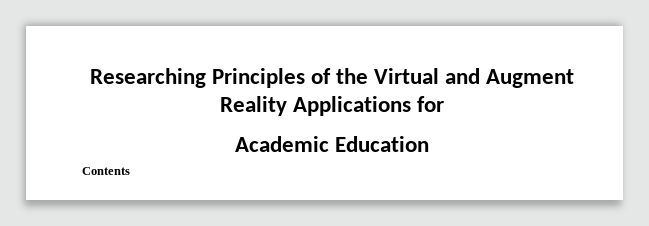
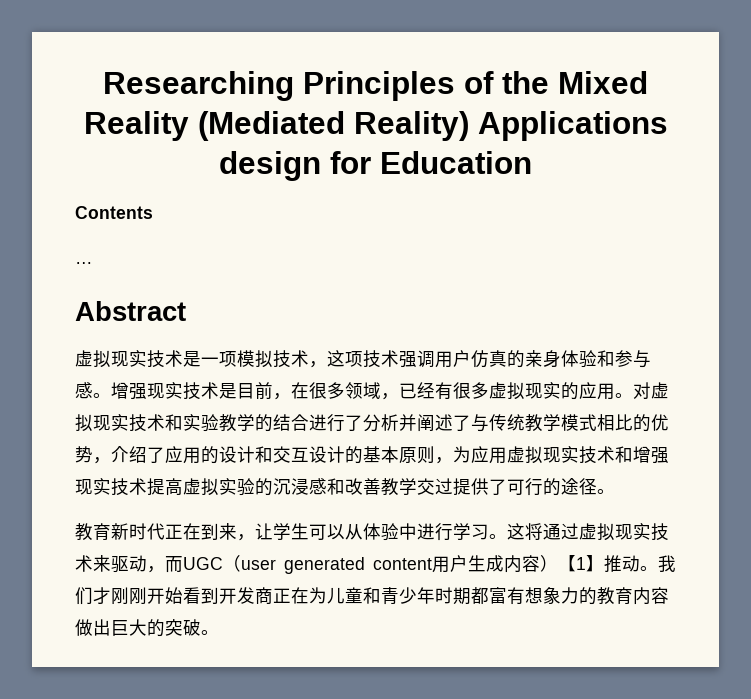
- Researching Principles of the Virtual and Augment Reality Applications for
- Academic Education
+ Researching Principles of the Mixed Reality (Mediated Reality) Applications design for Education
+ …
+ Abstract
+ 虚拟现实技术是一项模拟技术，这项技术强调用户仿真的亲身体验和参与感。增强现实技术是目前，在很多领域，已经有很多虚拟现实的应用。对虚拟现实技术和实验教学的结合进行了分析并阐述了与传统教学模式相比的优势，介绍了应用的设计和交互设计的基本原则，为应用虚拟现实技术和增强现实技术提高虚拟实验的沉浸感和改善教学交过提供了可行的途径。
+ 教育新时代正在到来，让学生可以从体验中进行学习。这将通过虚拟现实技术来驱动，而UGC（user generated content用户生成内容）【1】推动。我们才刚刚开始看到开发商正在为儿童和青少年时期都富有想象力的教育内容做出巨大的突破。

